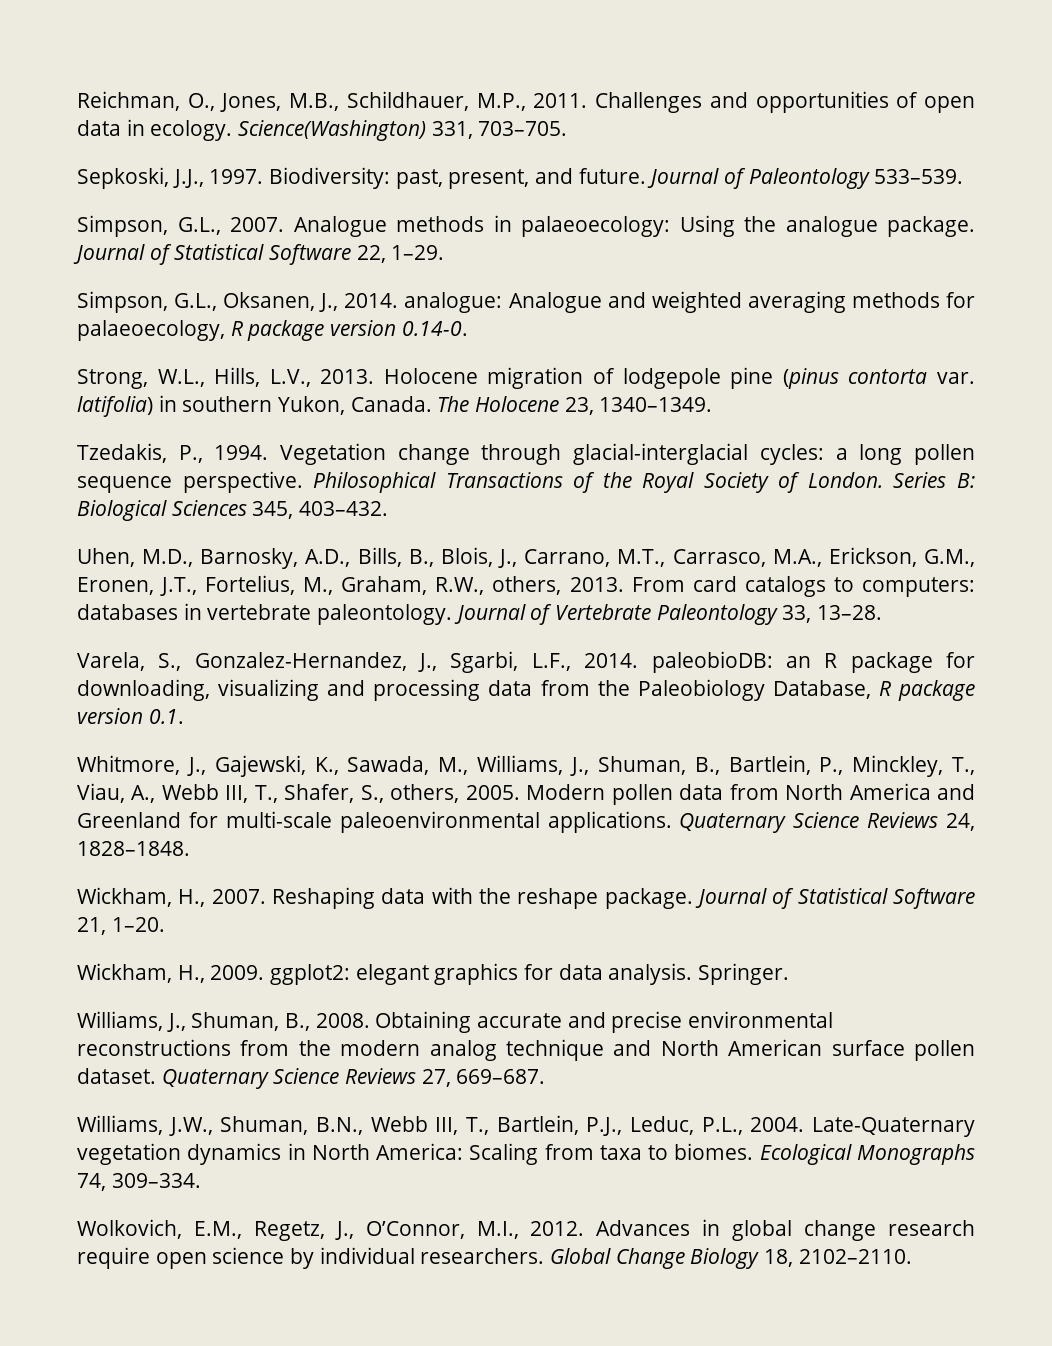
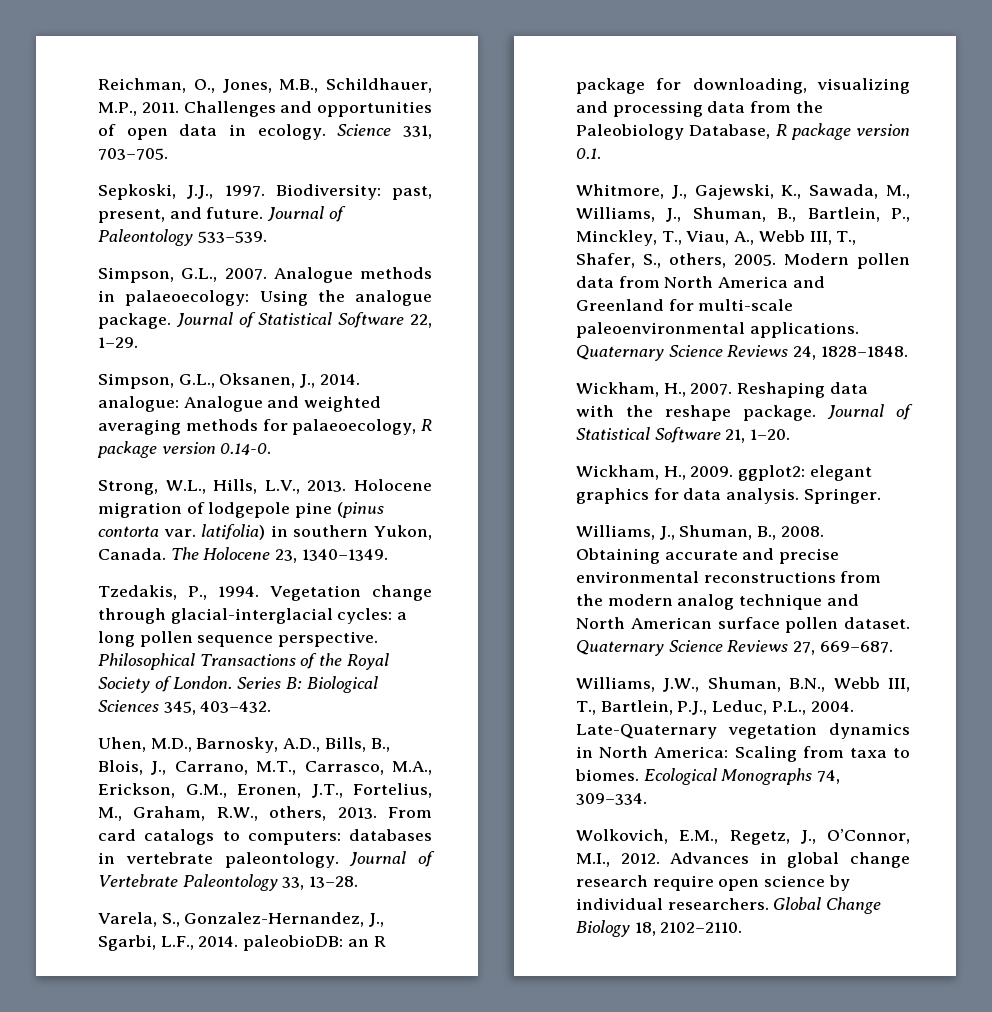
- Science(Washington) 331, 703–705.
+ Science 331, 703–705.

